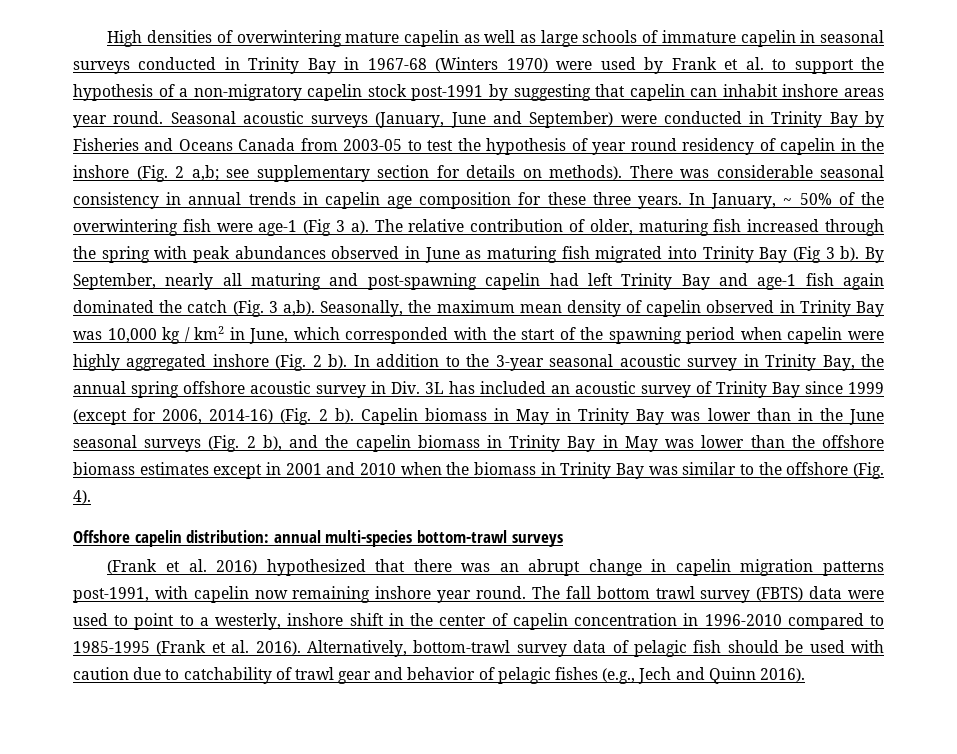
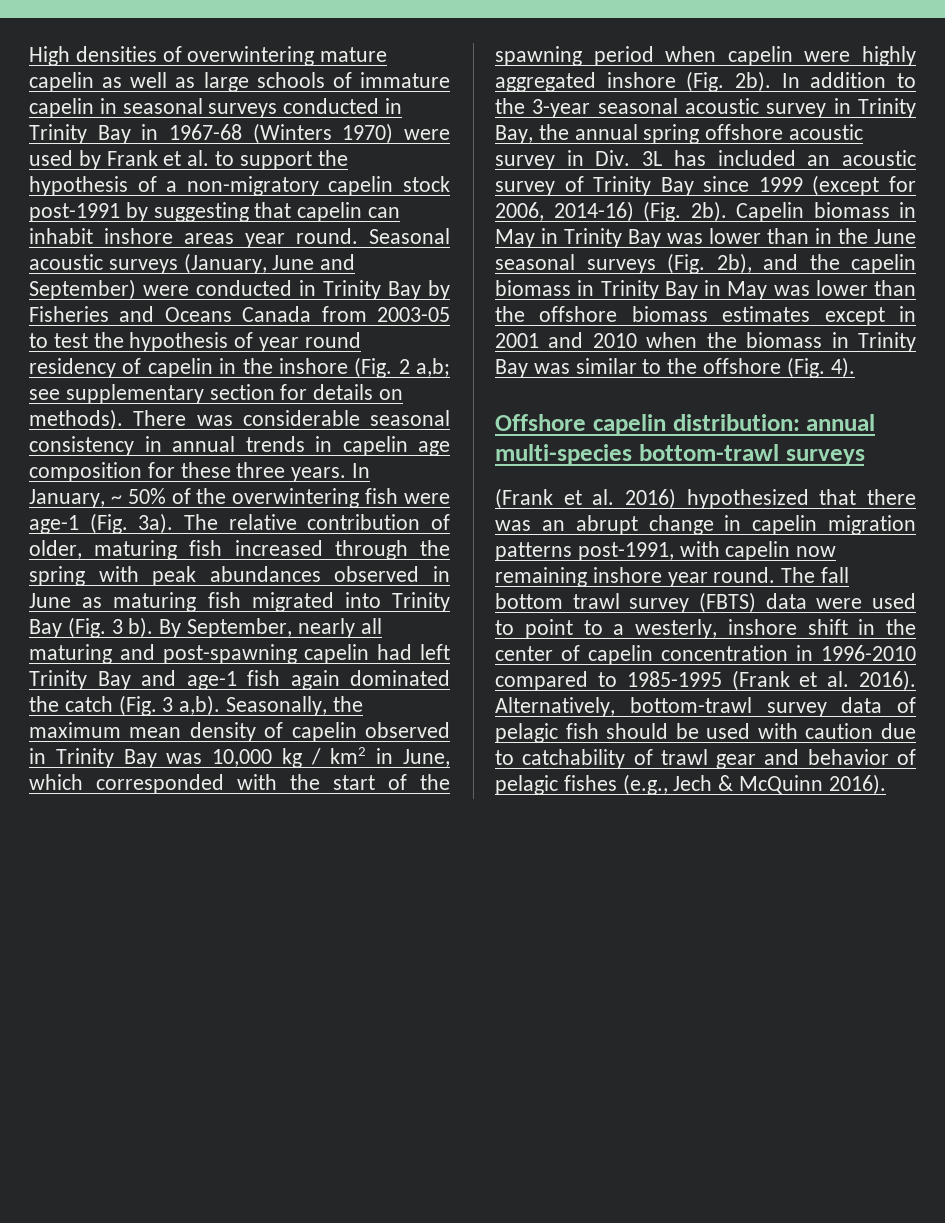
- In January, ~ 50% of the overwintering fish were age-1 (Fig 3 a).
+ In January, ~ 50% of the overwintering fish were age-1 (Fig. 3a).
- The relative contribution of older, maturing fish increased through the spring with peak abundances observed in June as maturing fish migrated into Trinity Bay (Fig 3 b).
+ The relative contribution of older, maturing fish increased through the spring with peak abundances observed in June as maturing fish migrated into Trinity Bay (Fig. 3 b).
- Seasonally, the maximum mean density of capelin observed in Trinity Bay was 10,000 kg / km2 in June, which corresponded with the start of the spawning period when capelin were highly aggregated inshore (Fig. 2 b).
+ Seasonally, the maximum mean density of capelin observed in Trinity Bay was 10,000 kg / km2 in June, which corresponded with the start of the spawning period when capelin were highly aggregated inshore (Fig. 2b).
- In addition to the 3-year seasonal acoustic survey in Trinity Bay, the annual spring offshore acoustic survey in Div. 3L has included an acoustic survey of Trinity Bay since 1999 (except for 2006, 2014-16) (Fig. 2 b).
+ In addition to the 3-year seasonal acoustic survey in Trinity Bay, the annual spring offshore acoustic survey in Div. 3L has included an acoustic survey of Trinity Bay since 1999 (except for 2006, 2014-16) (Fig. 2b).
- Capelin biomass in May in Trinity Bay was lower than in the June seasonal surveys (Fig. 2 b), and the capelin biomass in Trinity Bay in May was lower than the offshore biomass estimates except in 2001 and 2010 when the biomass in Trinity Bay was similar to the offshore (Fig. 4).
+ Capelin biomass in May in Trinity Bay was lower than in the June seasonal surveys (Fig. 2b), and the capelin biomass in Trinity Bay in May was lower than the offshore biomass estimates except in 2001 and 2010 when the biomass in Trinity Bay was similar to the offshore (Fig. 4).
- Alternatively, bottom-trawl survey data of pelagic fish should be used with caution due to catchability of trawl gear and behavior of pelagic fishes (e.g., Jech and Quinn 2016).
+ Alternatively, bottom-trawl survey data of pelagic fish should be used with caution due to catchability of trawl gear and behavior of pelagic fishes (e.g., Jech & McQuinn 2016).

